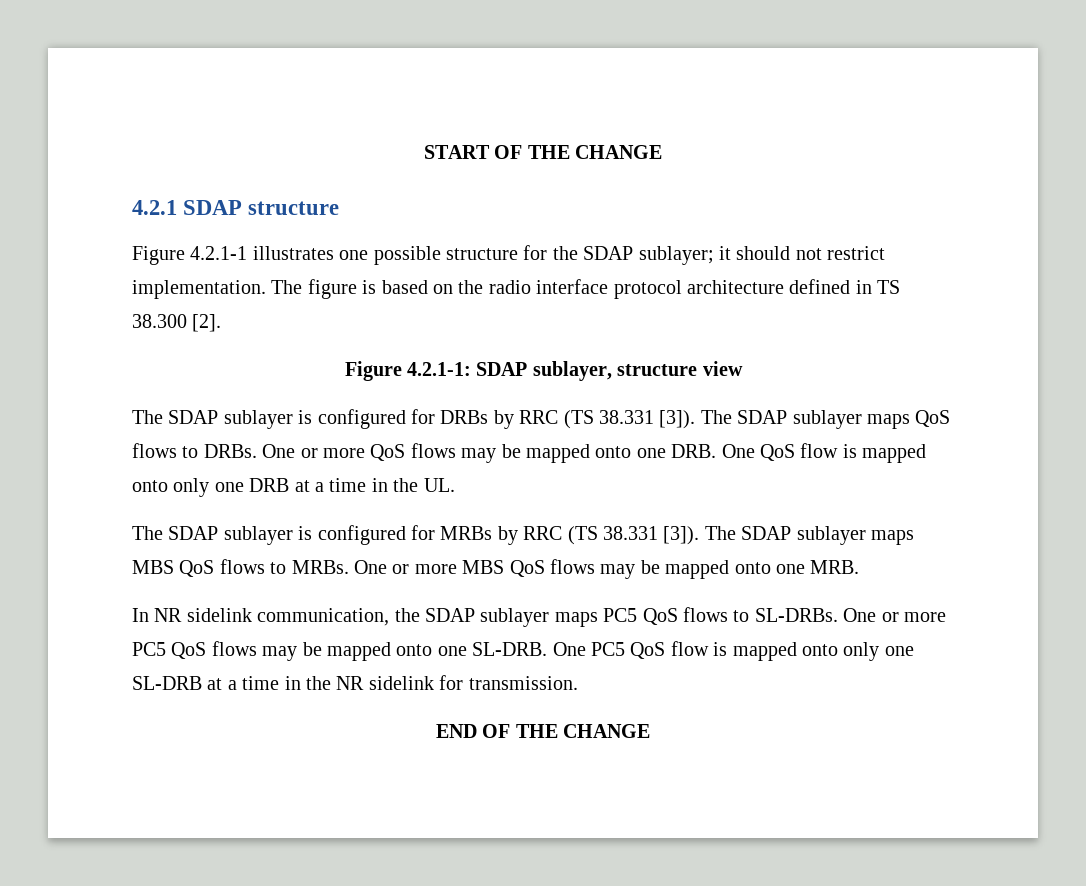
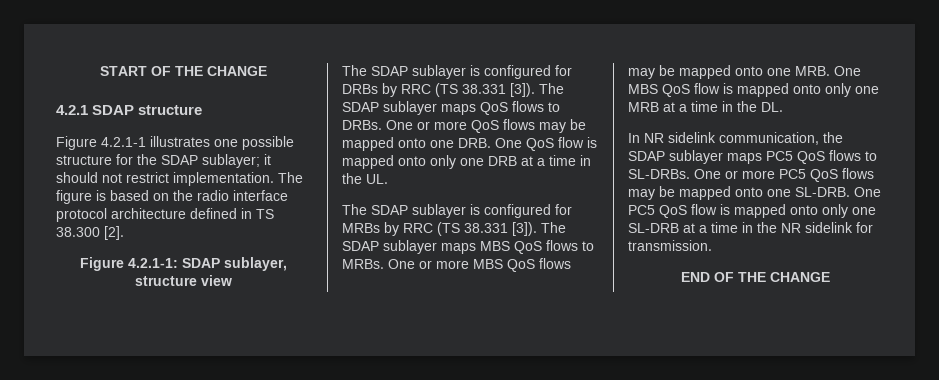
- One or more MBS QoS flows may be mapped onto one MRB.
+ One or more MBS QoS flows may be mapped onto one MRB. One MBS QoS flow is mapped onto only one MRB at a time in the DL.

